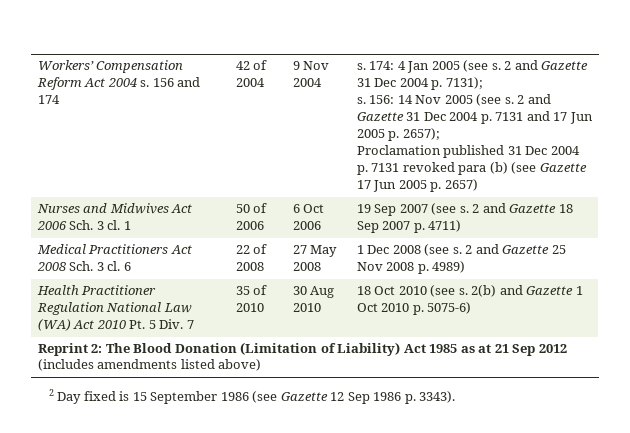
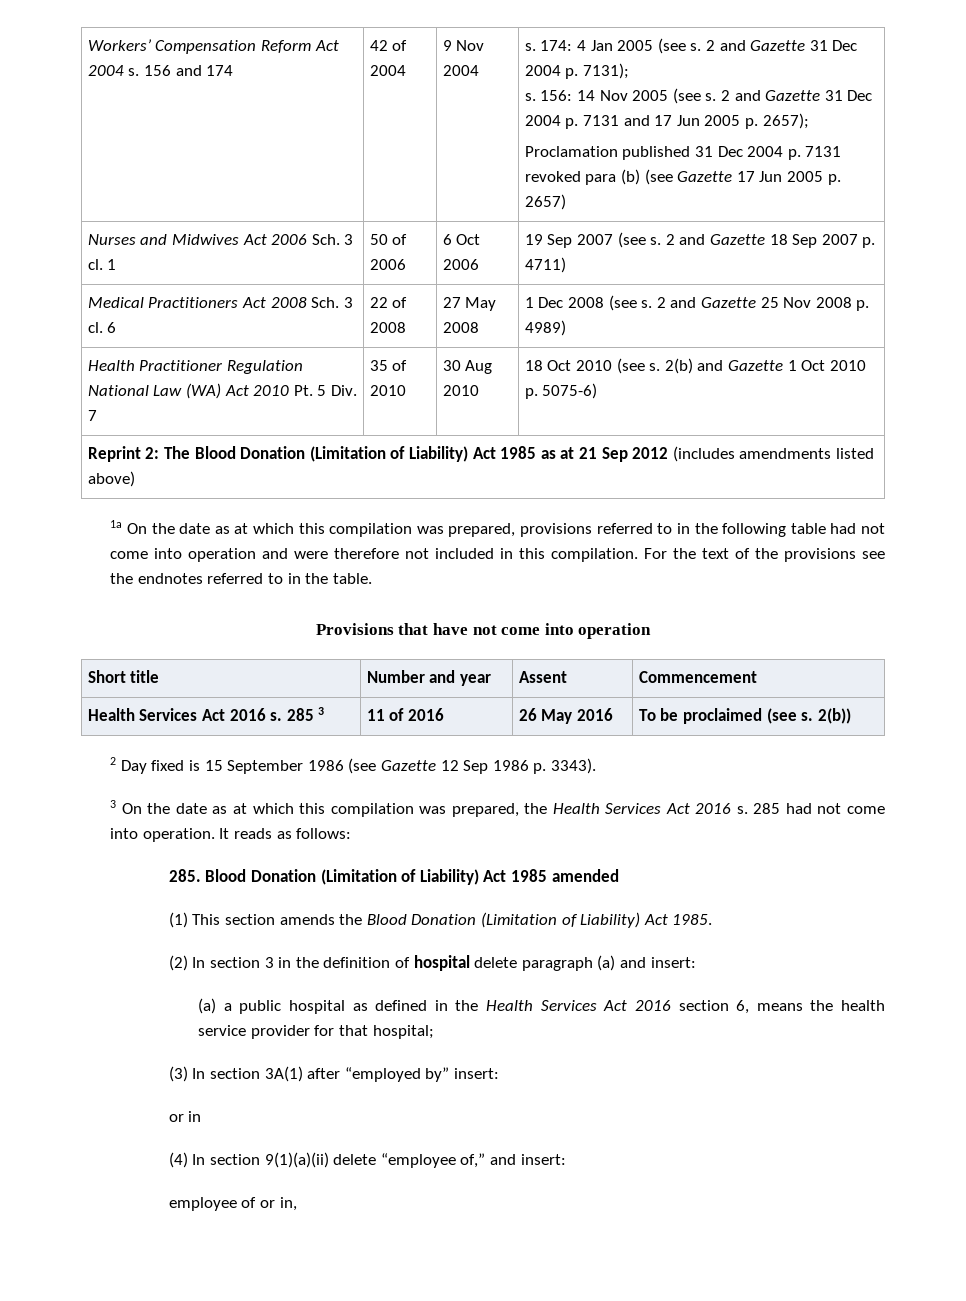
+ 1a On the date as at which this compilation was prepared, provisions referred to in the following table had not come into operation and were therefore not included in this compilation. For the text of the provisions see the endnotes referred to in the table.
+ Provisions that have not come into operation
+ Short title | Number and year | Assent | Commencement
+ Health Services Act 2016 s. 285 3 | 11 of 2016 | 26 May 2016 | To be proclaimed (see s. 2(b))
+ 3 On the date as at which this compilation was prepared, the Health Services Act 2016 s. 285 had not come into operation. It reads as follows:
+ 285. Blood Donation (Limitation of Liability) Act 1985 amended
+ (1) This section amends the Blood Donation (Limitation of Liability) Act 1985.
+ (2) In section 3 in the definition of hospital delete paragraph (a) and insert:
+ (a) a public hospital as defined in the Health Services Act 2016 section 6, means the health service provider for that hospital;
+ (3) In section 3A(1) after “employed by” insert:
+ or in
+ (4) In section 9(1)(a)(ii) delete “employee of,” and insert:
+ employee of or in,

